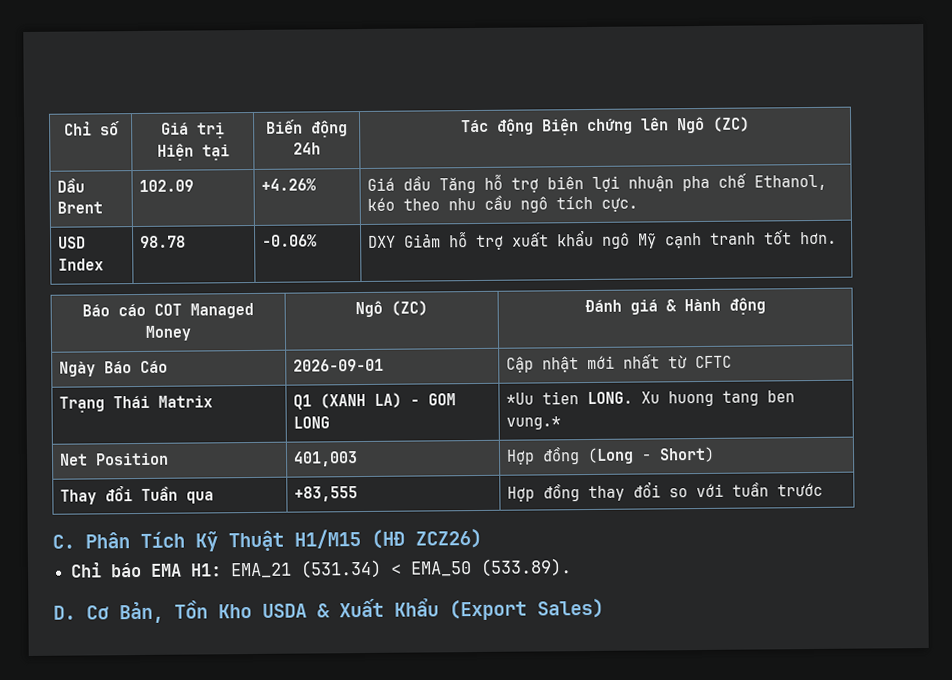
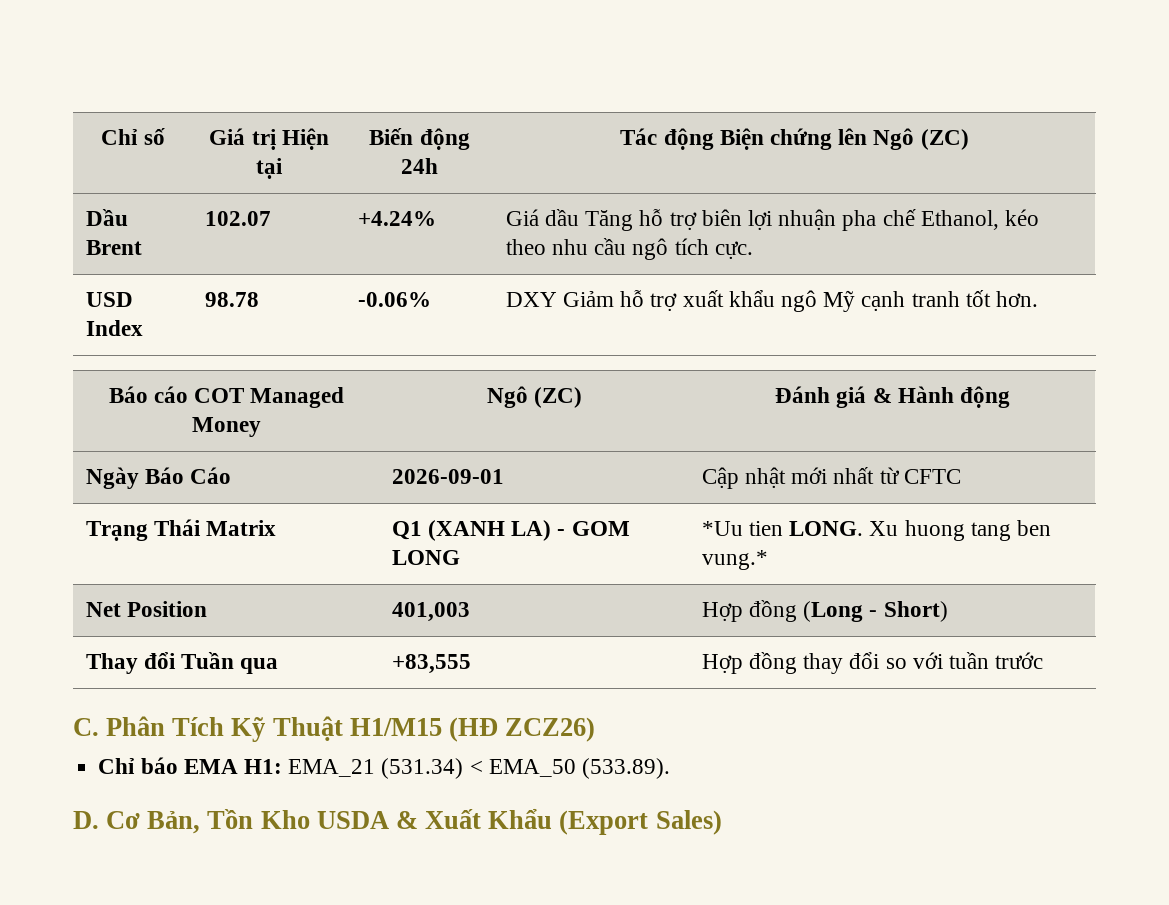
- Dầu Brent | 102.09 | +4.26% | Giá dầu Tăng hỗ trợ biên lợi nhuận pha chế Ethanol, kéo theo nhu cầu ngô tích cực.
+ Dầu Brent | 102.07 | +4.24% | Giá dầu Tăng hỗ trợ biên lợi nhuận pha chế Ethanol, kéo theo nhu cầu ngô tích cực.

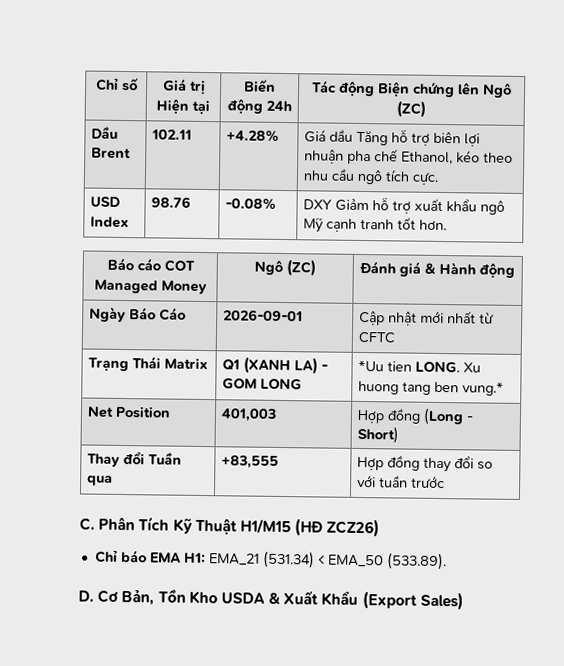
- Dầu Brent | 102.07 | +4.24% | Giá dầu Tăng hỗ trợ biên lợi nhuận pha chế Ethanol, kéo theo nhu cầu ngô tích cực.
+ Dầu Brent | 102.11 | +4.28% | Giá dầu Tăng hỗ trợ biên lợi nhuận pha chế Ethanol, kéo theo nhu cầu ngô tích cực.
- USD Index | 98.78 | -0.06% | DXY Giảm hỗ trợ xuất khẩu ngô Mỹ cạnh tranh tốt hơn.
+ USD Index | 98.76 | -0.08% | DXY Giảm hỗ trợ xuất khẩu ngô Mỹ cạnh tranh tốt hơn.

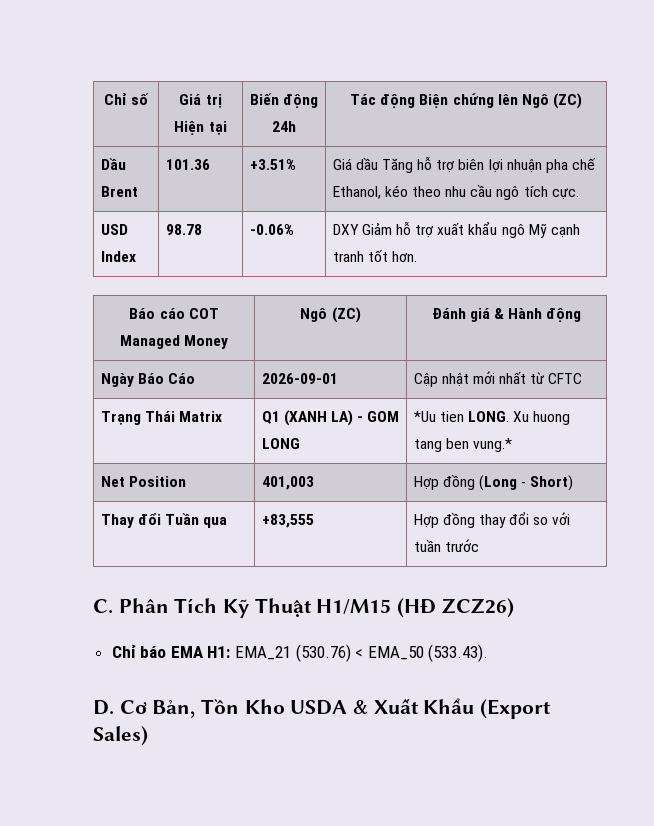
- Dầu Brent | 102.11 | +4.28% | Giá dầu Tăng hỗ trợ biên lợi nhuận pha chế Ethanol, kéo theo nhu cầu ngô tích cực.
+ Dầu Brent | 101.36 | +3.51% | Giá dầu Tăng hỗ trợ biên lợi nhuận pha chế Ethanol, kéo theo nhu cầu ngô tích cực.
- USD Index | 98.76 | -0.08% | DXY Giảm hỗ trợ xuất khẩu ngô Mỹ cạnh tranh tốt hơn.
+ USD Index | 98.78 | -0.06% | DXY Giảm hỗ trợ xuất khẩu ngô Mỹ cạnh tranh tốt hơn.
- Chỉ báo EMA H1: EMA_21 (531.34) < EMA_50 (533.89).
+ Chỉ báo EMA H1: EMA_21 (530.76) < EMA_50 (533.43).

